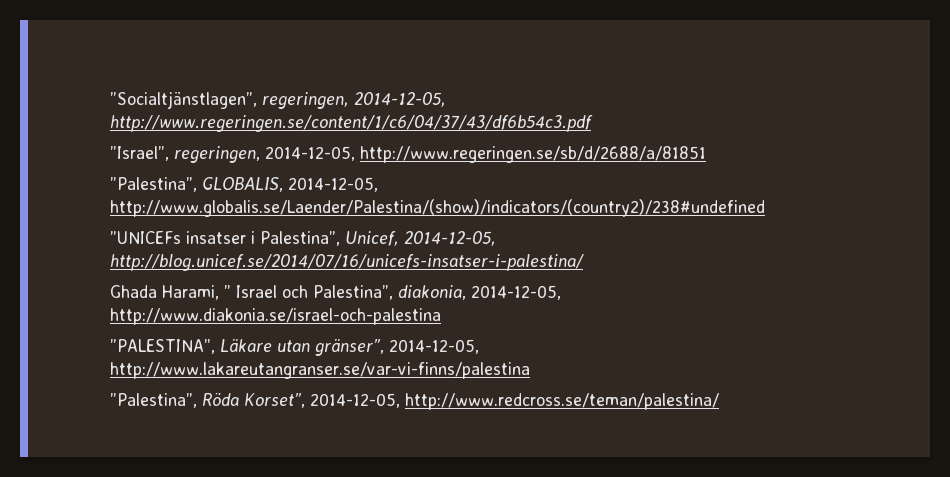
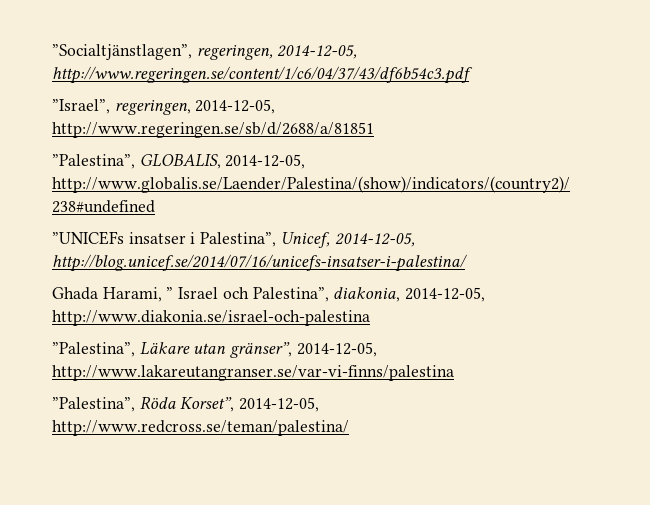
- ”PALESTINA”, Läkare utan gränser”, 2014-12-05, http://www.lakareutangranser.se/var-vi-finns/palestina
+ ”Palestina”, Läkare utan gränser”, 2014-12-05, http://www.lakareutangranser.se/var-vi-finns/palestina

